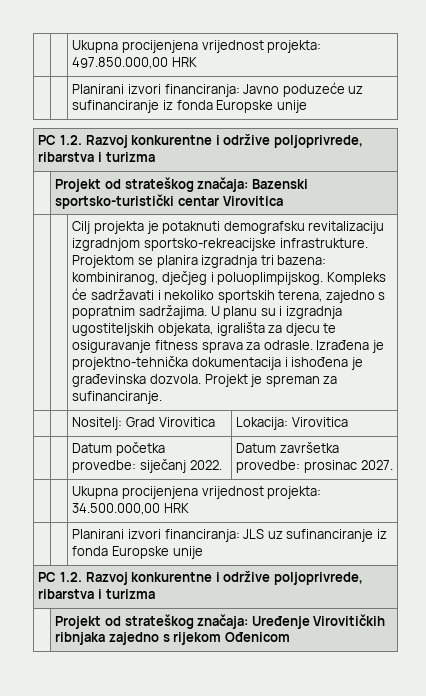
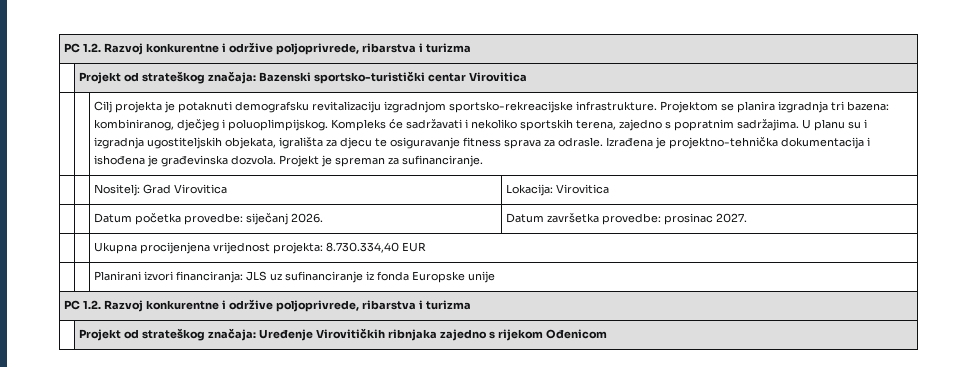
- | | Ukupna procijenjena vrijednost projekta: 497.850.000,00 HRK
- | | Planirani izvori financiranja: Javno poduzeće uz sufinanciranje iz fonda Europske unije
- | | Datum početka provedbe: siječanj 2022. | Datum završetka provedbe: prosinac 2027.
+ | | Datum početka provedbe: siječanj 2026. | Datum završetka provedbe: prosinac 2027.
- | | Ukupna procijenjena vrijednost projekta: 34.500.000,00 HRK
+ | | Ukupna procijenjena vrijednost projekta: 8.730.334,40 EUR

